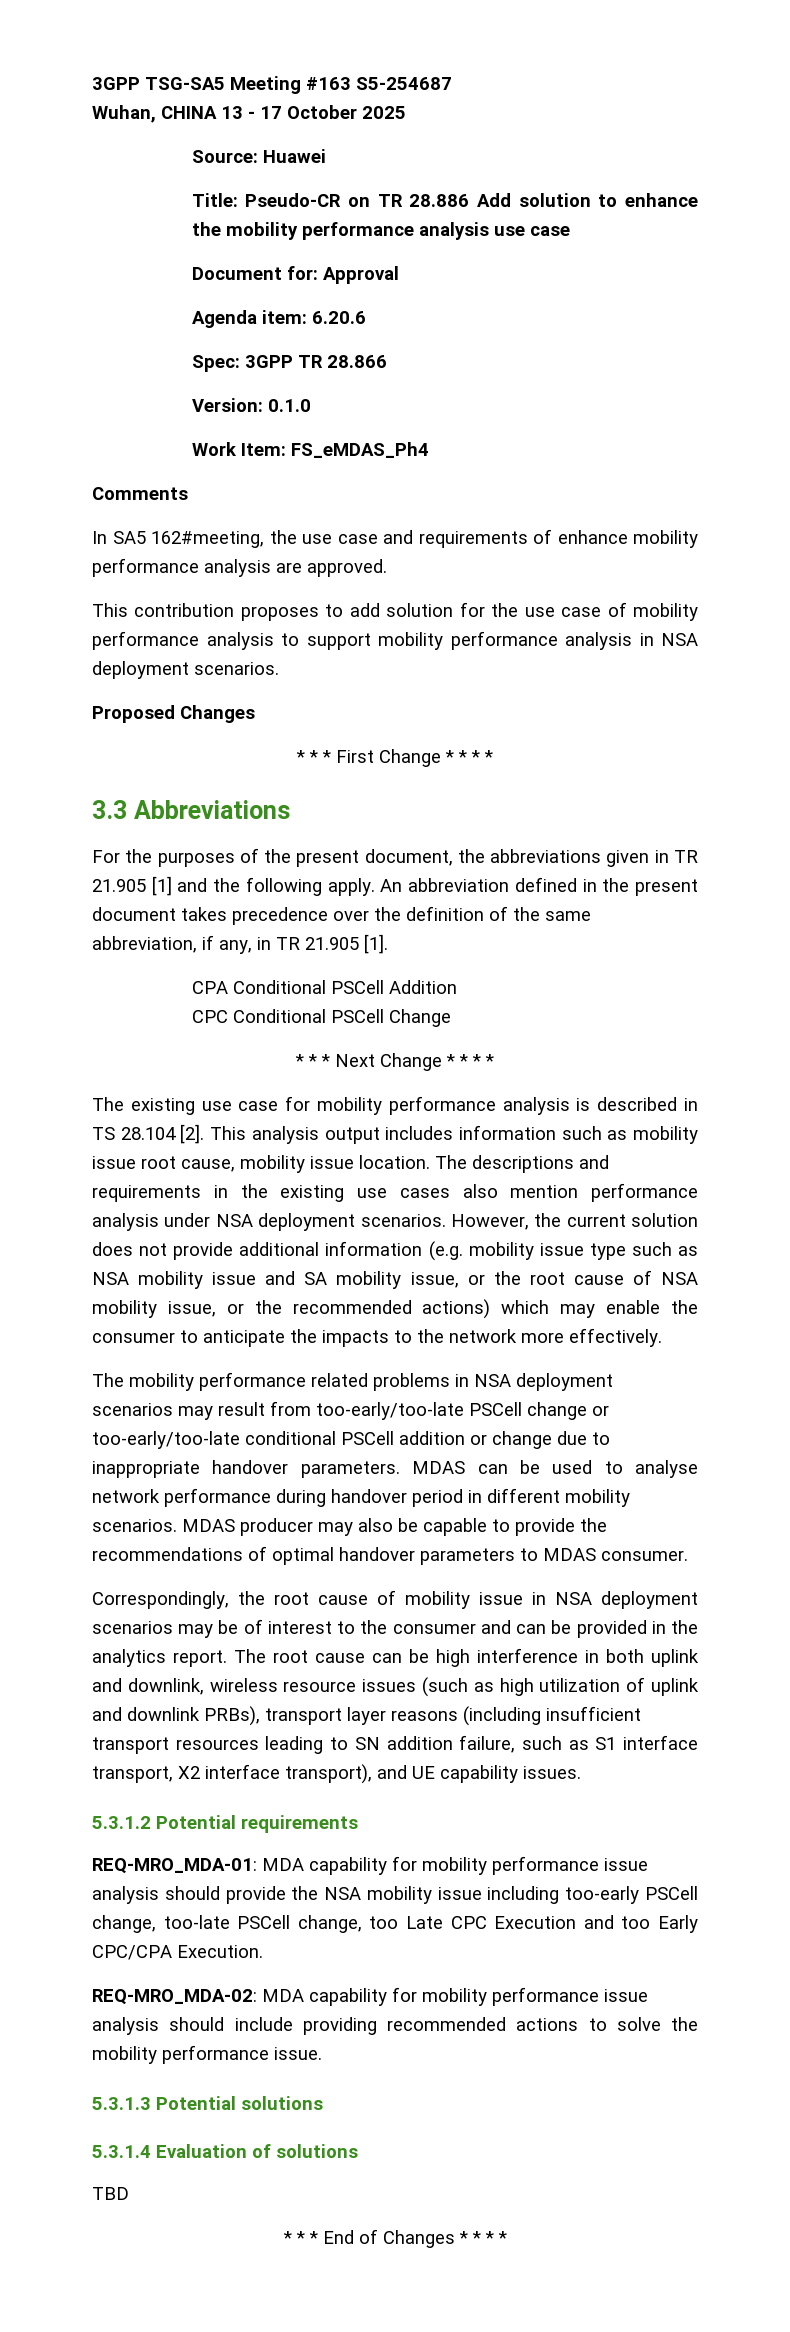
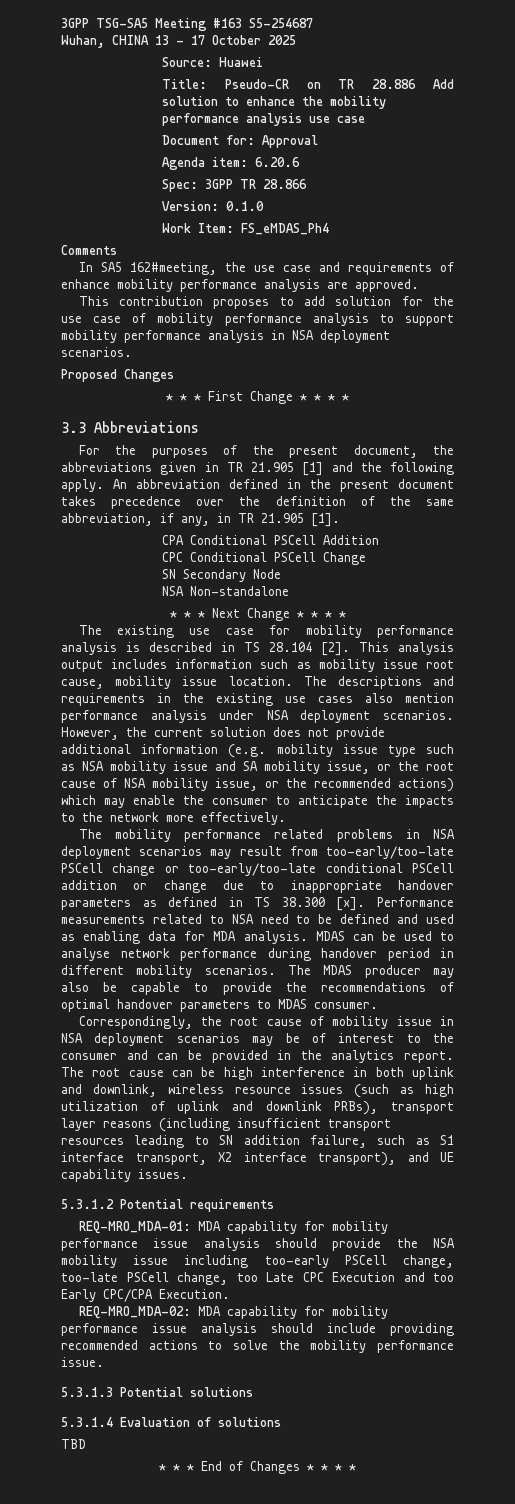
+ SN Secondary Node
+ NSA Non-standalone
- The mobility performance related problems in NSA deployment scenarios may result from too-early/too-late PSCell change or too-early/too-late conditional PSCell addition or change due to inappropriate handover parameters.
+ The mobility performance related problems in NSA deployment scenarios may result from too-early/too-late PSCell change or too-early/too-late conditional PSCell addition or change due to inappropriate handover parameters as defined in TS 38.300 [x]. Performance measurements related to NSA need to be defined and used as enabling data for MDA analysis.
- MDAS producer may also be capable to provide the recommendations of optimal handover parameters to MDAS consumer.
+ The MDAS producer may also be capable to provide the recommendations of optimal handover parameters to MDAS consumer.

